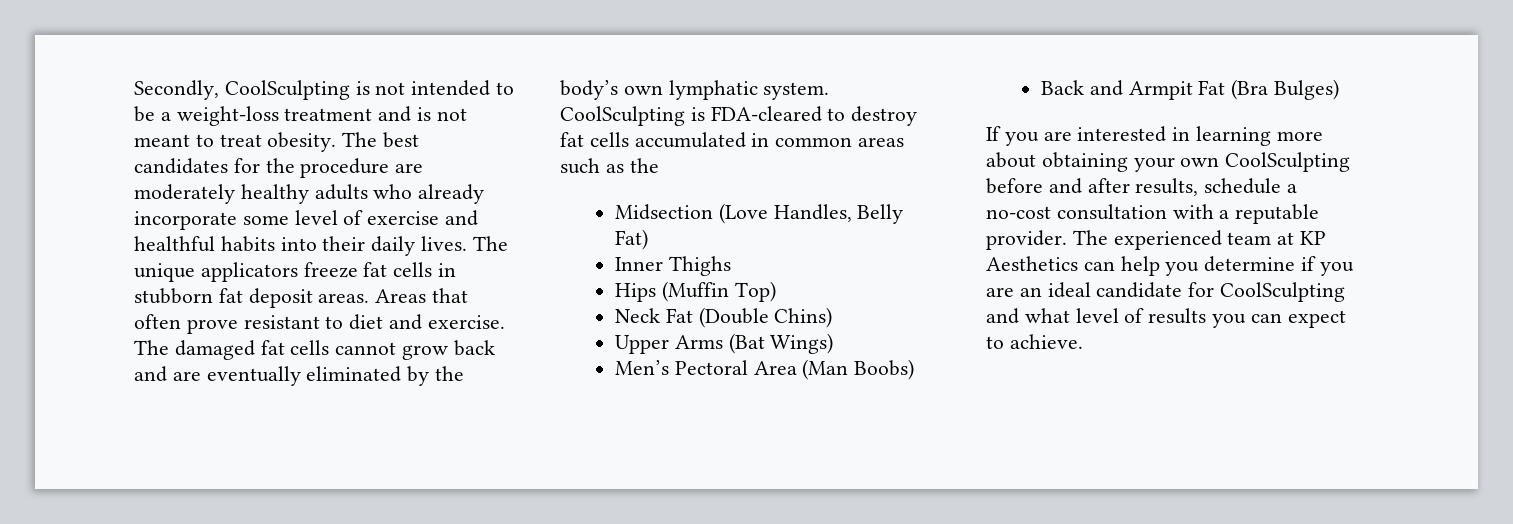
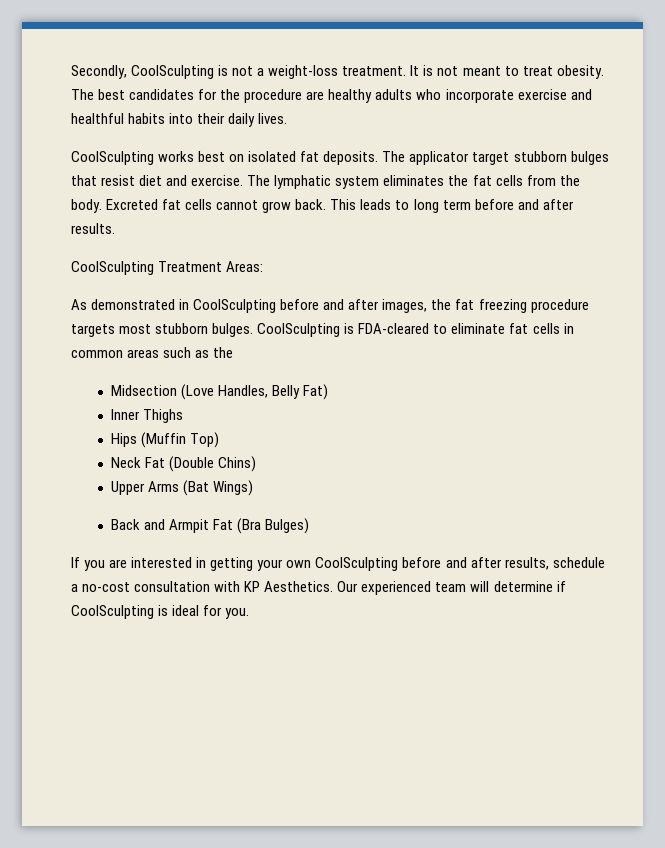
- Secondly, CoolSculpting is not intended to be a weight-loss treatment and is not meant to treat obesity.
+ Secondly, CoolSculpting is not a weight-loss treatment. It is not meant to treat obesity.
- The best candidates for the procedure are moderately healthy adults who already incorporate some level of exercise and healthful habits into their daily lives. The unique applicators freeze fat cells in stubborn fat deposit areas. Areas that often prove resistant to diet and exercise. The damaged fat cells cannot grow back and are eventually eliminated by the body’s own lymphatic system.
+ The best candidates for the procedure are healthy adults who incorporate exercise and healthful habits into their daily lives.
+ CoolSculpting works best on isolated fat deposits. The applicator target stubborn bulges that resist diet and exercise. The lymphatic system eliminates the fat cells from the body. Excreted fat cells cannot grow back. This leads to long term before and after results.
+ CoolSculpting Treatment Areas:
+ As demonstrated in CoolSculpting before and after images, the fat freezing procedure targets most stubborn bulges.
- CoolSculpting is FDA-cleared to destroy fat cells accumulated in common areas such as the
+ CoolSculpting is FDA-cleared to eliminate fat cells in common areas such as the
- Men’s Pectoral Area (Man Boobs)
- If you are interested in learning more about obtaining your own CoolSculpting before and after results, schedule a no-cost consultation with a reputable provider. The experienced team at KP Aesthetics can help you determine if you are an ideal candidate for CoolSculpting and what level of results you can expect to achieve.
+ If you are interested in getting your own CoolSculpting before and after results, schedule a no-cost consultation with KP Aesthetics. Our experienced team will determine if CoolSculpting is ideal for you.

